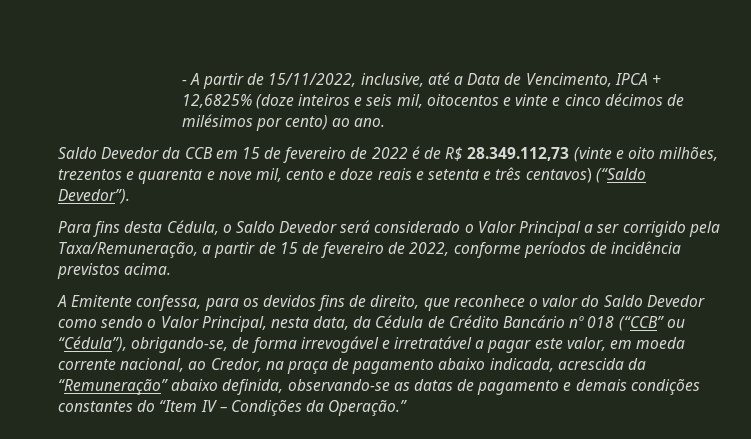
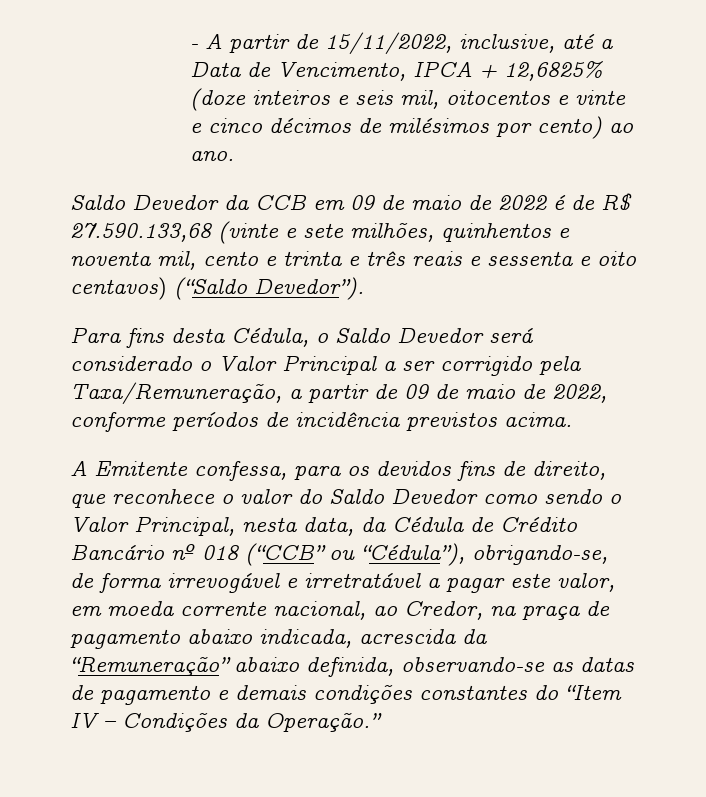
- Saldo Devedor da CCB em 15 de fevereiro de 2022 é de R$ 28.349.112,73 (vinte e oito milhões, trezentos e quarenta e nove mil, cento e doze reais e setenta e três centavos) (“Saldo Devedor”).
+ Saldo Devedor da CCB em 09 de maio de 2022 é de R$ 27.590.133,68 (vinte e sete milhões, quinhentos e noventa mil, cento e trinta e três reais e sessenta e oito centavos) (“Saldo Devedor”).
- Para fins desta Cédula, o Saldo Devedor será considerado o Valor Principal a ser corrigido pela Taxa/Remuneração, a partir de 15 de fevereiro de 2022, conforme períodos de incidência previstos acima.
+ Para fins desta Cédula, o Saldo Devedor será considerado o Valor Principal a ser corrigido pela Taxa/Remuneração, a partir de 09 de maio de 2022, conforme períodos de incidência previstos acima.

